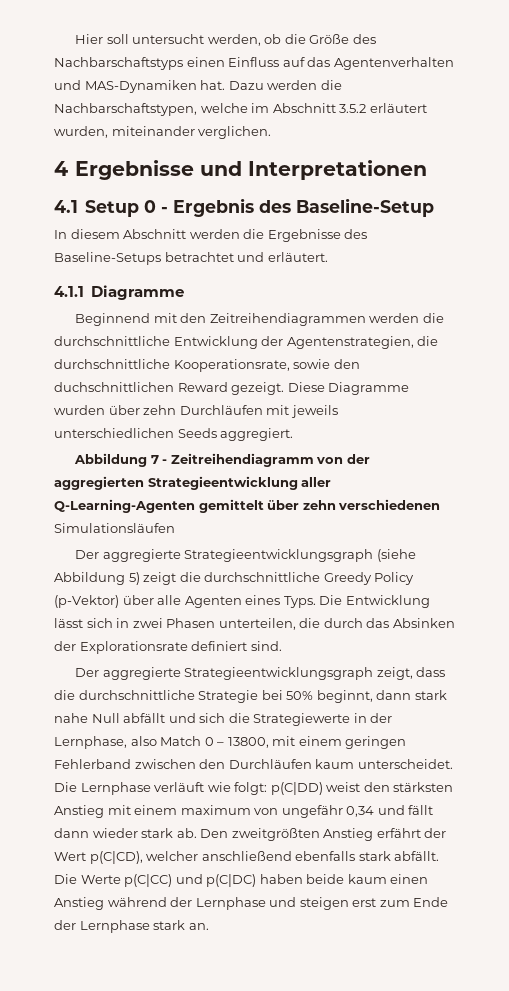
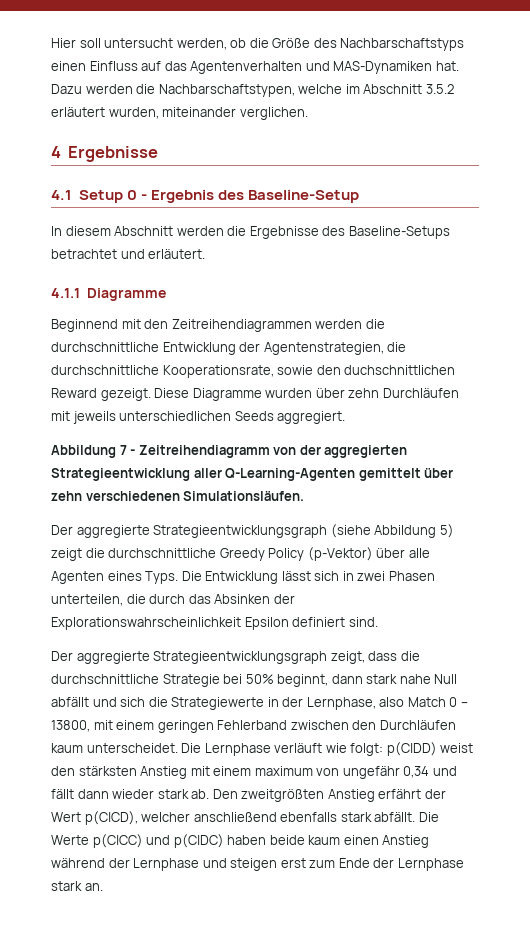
- 4 Ergebnisse und Interpretationen
+ 4 Ergebnisse
- Abbildung 7 - Zeitreihendiagramm von der aggregierten Strategieentwicklung aller Q-Learning-Agenten gemittelt über zehn verschiedenen Simulationsläufen
+ Abbildung 7 - Zeitreihendiagramm von der aggregierten Strategieentwicklung aller Q-Learning-Agenten gemittelt über zehn verschiedenen Simulationsläufen.
- Die Entwicklung lässt sich in zwei Phasen unterteilen, die durch das Absinken der Explorationsrate definiert sind.
+ Die Entwicklung lässt sich in zwei Phasen unterteilen, die durch das Absinken der Explorationswahrscheinlichkeit Epsilon definiert sind.

